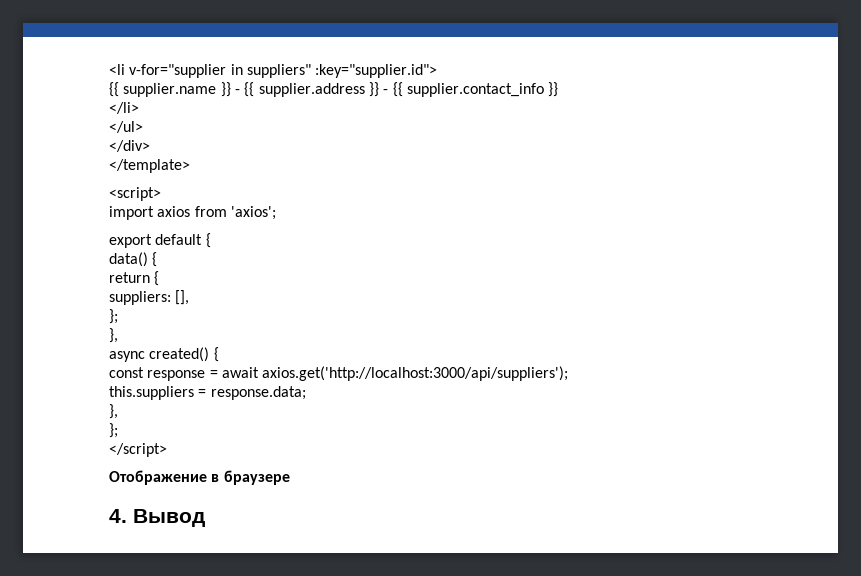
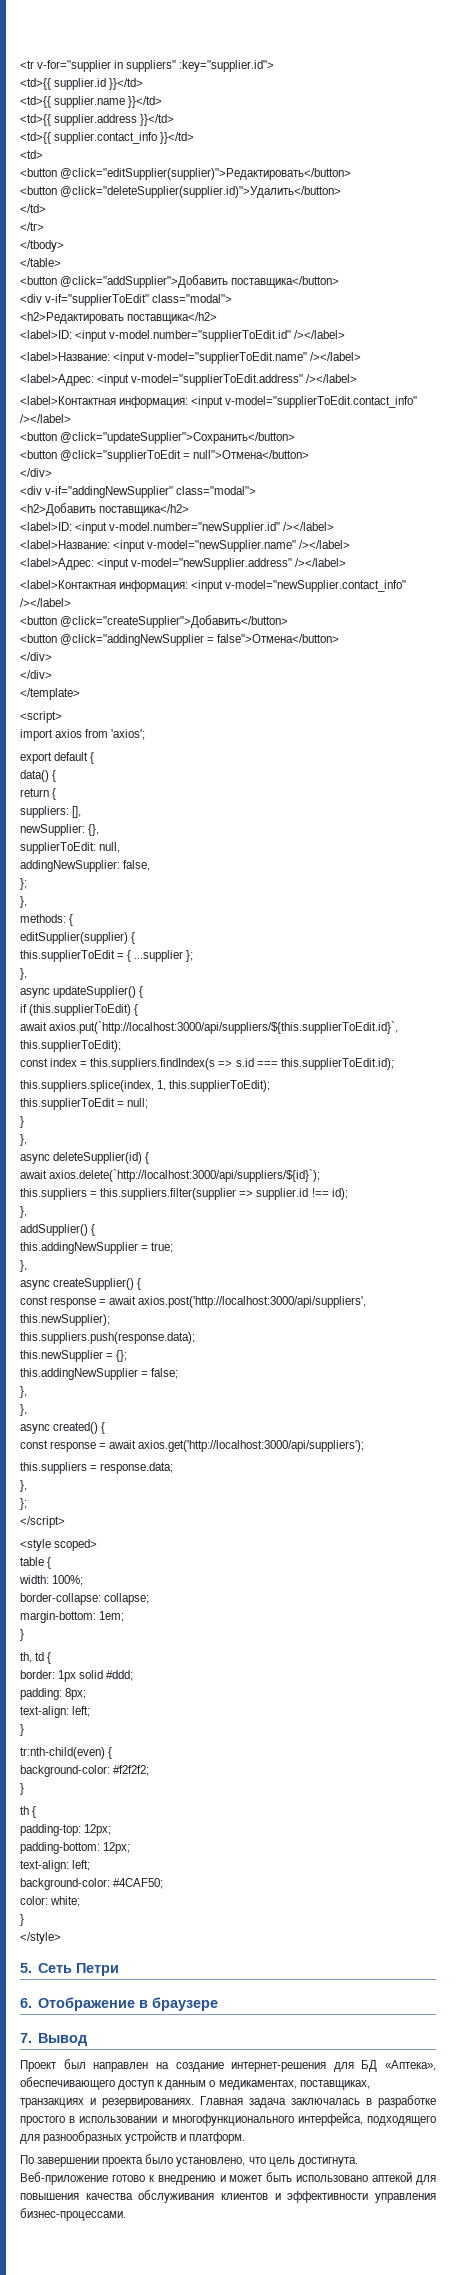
- <li v-for="supplier in suppliers" :key="supplier.id">
+ <tr v-for="supplier in suppliers" :key="supplier.id">
- {{ supplier.name }} - {{ supplier.address }} - {{ supplier.contact_info }}
- </li>
- </ul>
+ <td>{{ supplier.id }}</td>
+ <td>{{ supplier.name }}</td>
+ <td>{{ supplier.address }}</td>
+ <td>{{ supplier.contact_info }}</td>
+ <td>
+ <button @click="editSupplier(supplier)">Редактировать</button>
+ <button @click="deleteSupplier(supplier.id)">Удалить</button>
+ </td>
+ </tr>
+ </tbody>
+ </table>
+ <button @click="addSupplier">Добавить поставщика</button>
+ <div v-if="supplierToEdit" class="modal">
+ <h2>Редактировать поставщика</h2>
+ <label>ID: <input v-model.number="supplierToEdit.id" /></label>
+ <label>Название: <input v-model="supplierToEdit.name" /></label>
+ <label>Адрес: <input v-model="supplierToEdit.address" /></label>
+ <label>Контактная информация: <input v-model="supplierToEdit.contact_info" /></label>
+ <button @click="updateSupplier">Сохранить</button>
+ <button @click="supplierToEdit = null">Отмена</button>
+ </div>
+ <div v-if="addingNewSupplier" class="modal">
+ <h2>Добавить поставщика</h2>
+ <label>ID: <input v-model.number="newSupplier.id" /></label>
+ <label>Название: <input v-model="newSupplier.name" /></label>
+ <label>Адрес: <input v-model="newSupplier.address" /></label>
+ <label>Контактная информация: <input v-model="newSupplier.contact_info" /></label>
+ <button @click="createSupplier">Добавить</button>
+ <button @click="addingNewSupplier = false">Отмена</button>
+ </div>
  suppliers: [],
+ newSupplier: {},
+ supplierToEdit: null,
+ addingNewSupplier: false,
  };
+ },
+ methods: {
+ editSupplier(supplier) {
+ this.supplierToEdit = { ...supplier };
+ },
+ async updateSupplier() {
+ if (this.supplierToEdit) {
+ await axios.put(`http://localhost:3000/api/suppliers/${this.supplierToEdit.id}`, this.supplierToEdit);
+ const index = this.suppliers.findIndex(s => s.id === this.supplierToEdit.id);
+ this.suppliers.splice(index, 1, this.supplierToEdit);
+ this.supplierToEdit = null;
+ }
+ },
+ async deleteSupplier(id) {
+ await axios.delete(`http://localhost:3000/api/suppliers/${id}`);
+ this.suppliers = this.suppliers.filter(supplier => supplier.id !== id);
+ },
+ addSupplier() {
+ this.addingNewSupplier = true;
+ },
+ async createSupplier() {
+ const response = await axios.post('http://localhost:3000/api/suppliers', this.newSupplier);
+ this.suppliers.push(response.data);
+ this.newSupplier = {};
+ this.addingNewSupplier = false;
+ },
- Отображение в браузере
+ <style scoped>
+ table {
+ width: 100%;
+ border-collapse: collapse;
+ margin-bottom: 1em;
+ }
+ th, td {
+ border: 1px solid #ddd;
+ padding: 8px;
+ text-align: left;
+ }
+ tr:nth-child(even) {
+ background-color: #f2f2f2;
+ }
+ th {
+ padding-top: 12px;
+ padding-bottom: 12px;
+ text-align: left;
+ background-color: #4CAF50;
+ color: white;
+ }
+ </style>
+ 5. Сеть Петри
+ 6. Отображение в браузере
- 4. Вывод
+ 7. Вывод
+ Проект был направлен на создание интернет-решения для БД «Аптека», обеспечивающего доступ к данным о медикаментах, поставщиках, транзакциях и резервированиях. Главная задача заключалась в разработке простого в использовании и многофункционального интерфейса, подходящего для разнообразных устройств и платформ.
+ По завершении проекта было установлено, что цель достигнута. Веб-приложение готово к внедрению и может быть использовано аптекой для повышения качества обслуживания клиентов и эффективности управления бизнес-процессами.

